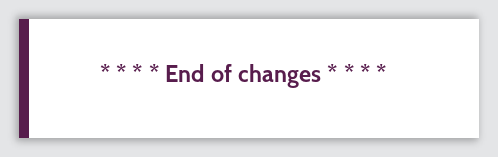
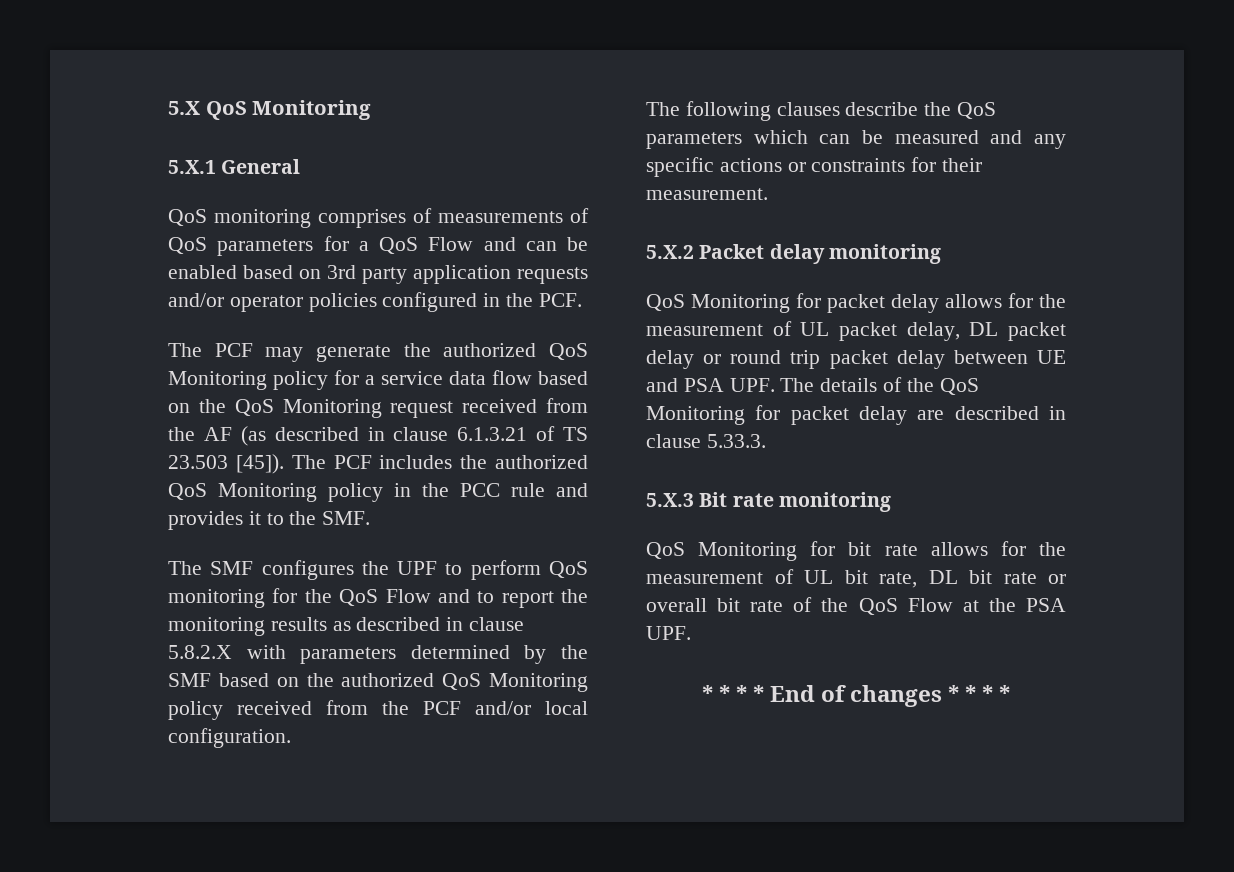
+ 5.X QoS Monitoring
+ 5.X.1 General
+ QoS monitoring comprises of measurements of QoS parameters for a QoS Flow and can be enabled based on 3rd party application requests and/or operator policies configured in the PCF.
+ The PCF may generate the authorized QoS Monitoring policy for a service data flow based on the QoS Monitoring request received from the AF (as described in clause 6.1.3.21 of TS 23.503 [45]). The PCF includes the authorized QoS Monitoring policy in the PCC rule and provides it to the SMF.
+ The SMF configures the UPF to perform QoS monitoring for the QoS Flow and to report the monitoring results as described in clause 5.8.2.X with parameters determined by the SMF based on the authorized QoS Monitoring policy received from the PCF and/or local configuration.
+ The following clauses describe the QoS parameters which can be measured and any specific actions or constraints for their measurement.
+ 5.X.2 Packet delay monitoring
+ QoS Monitoring for packet delay allows for the measurement of UL packet delay, DL packet delay or round trip packet delay between UE and PSA UPF. The details of the QoS Monitoring for packet delay are described in clause 5.33.3.
+ 5.X.3 Bit rate monitoring
+ QoS Monitoring for bit rate allows for the measurement of UL bit rate, DL bit rate or overall bit rate of the QoS Flow at the PSA UPF.

